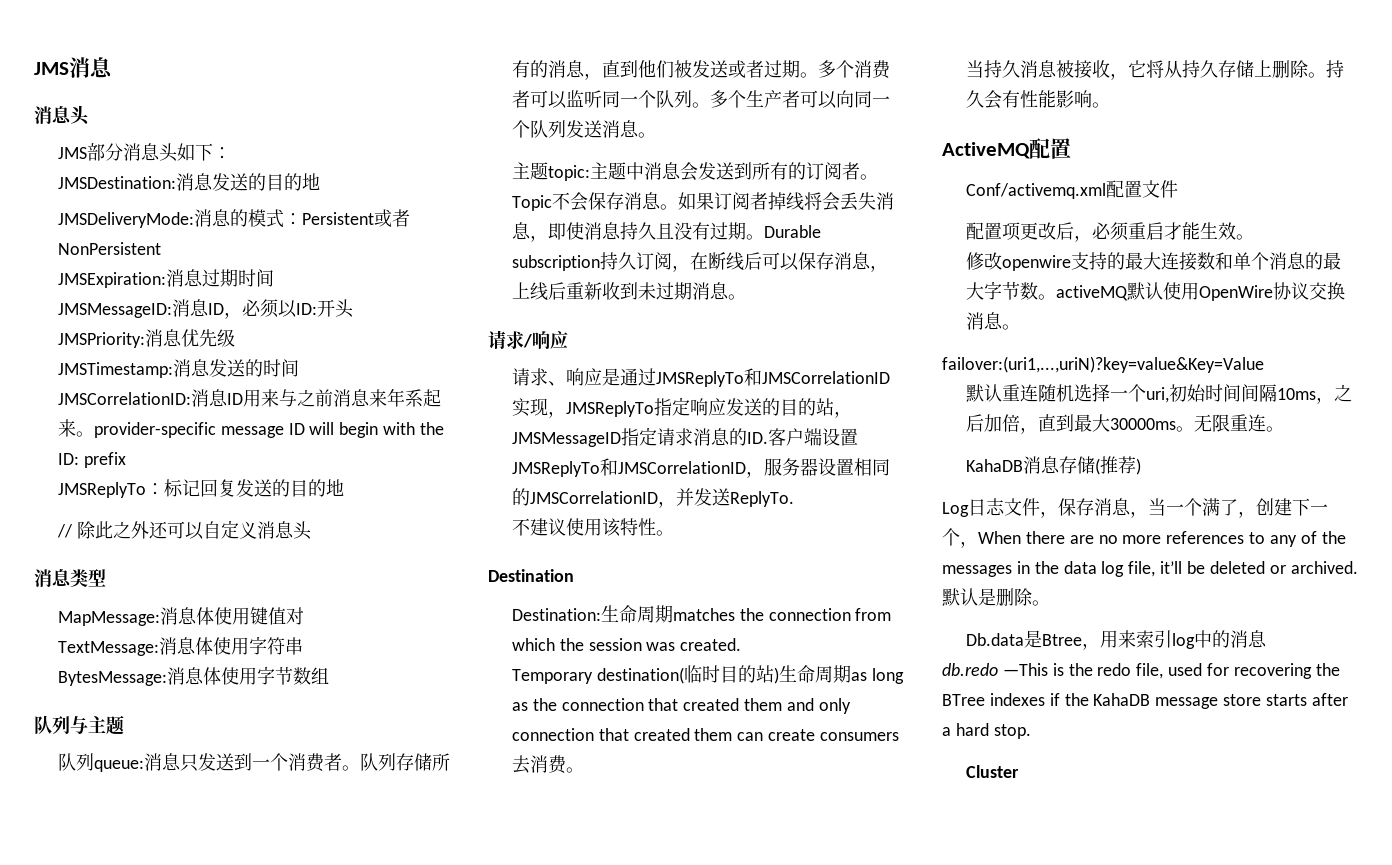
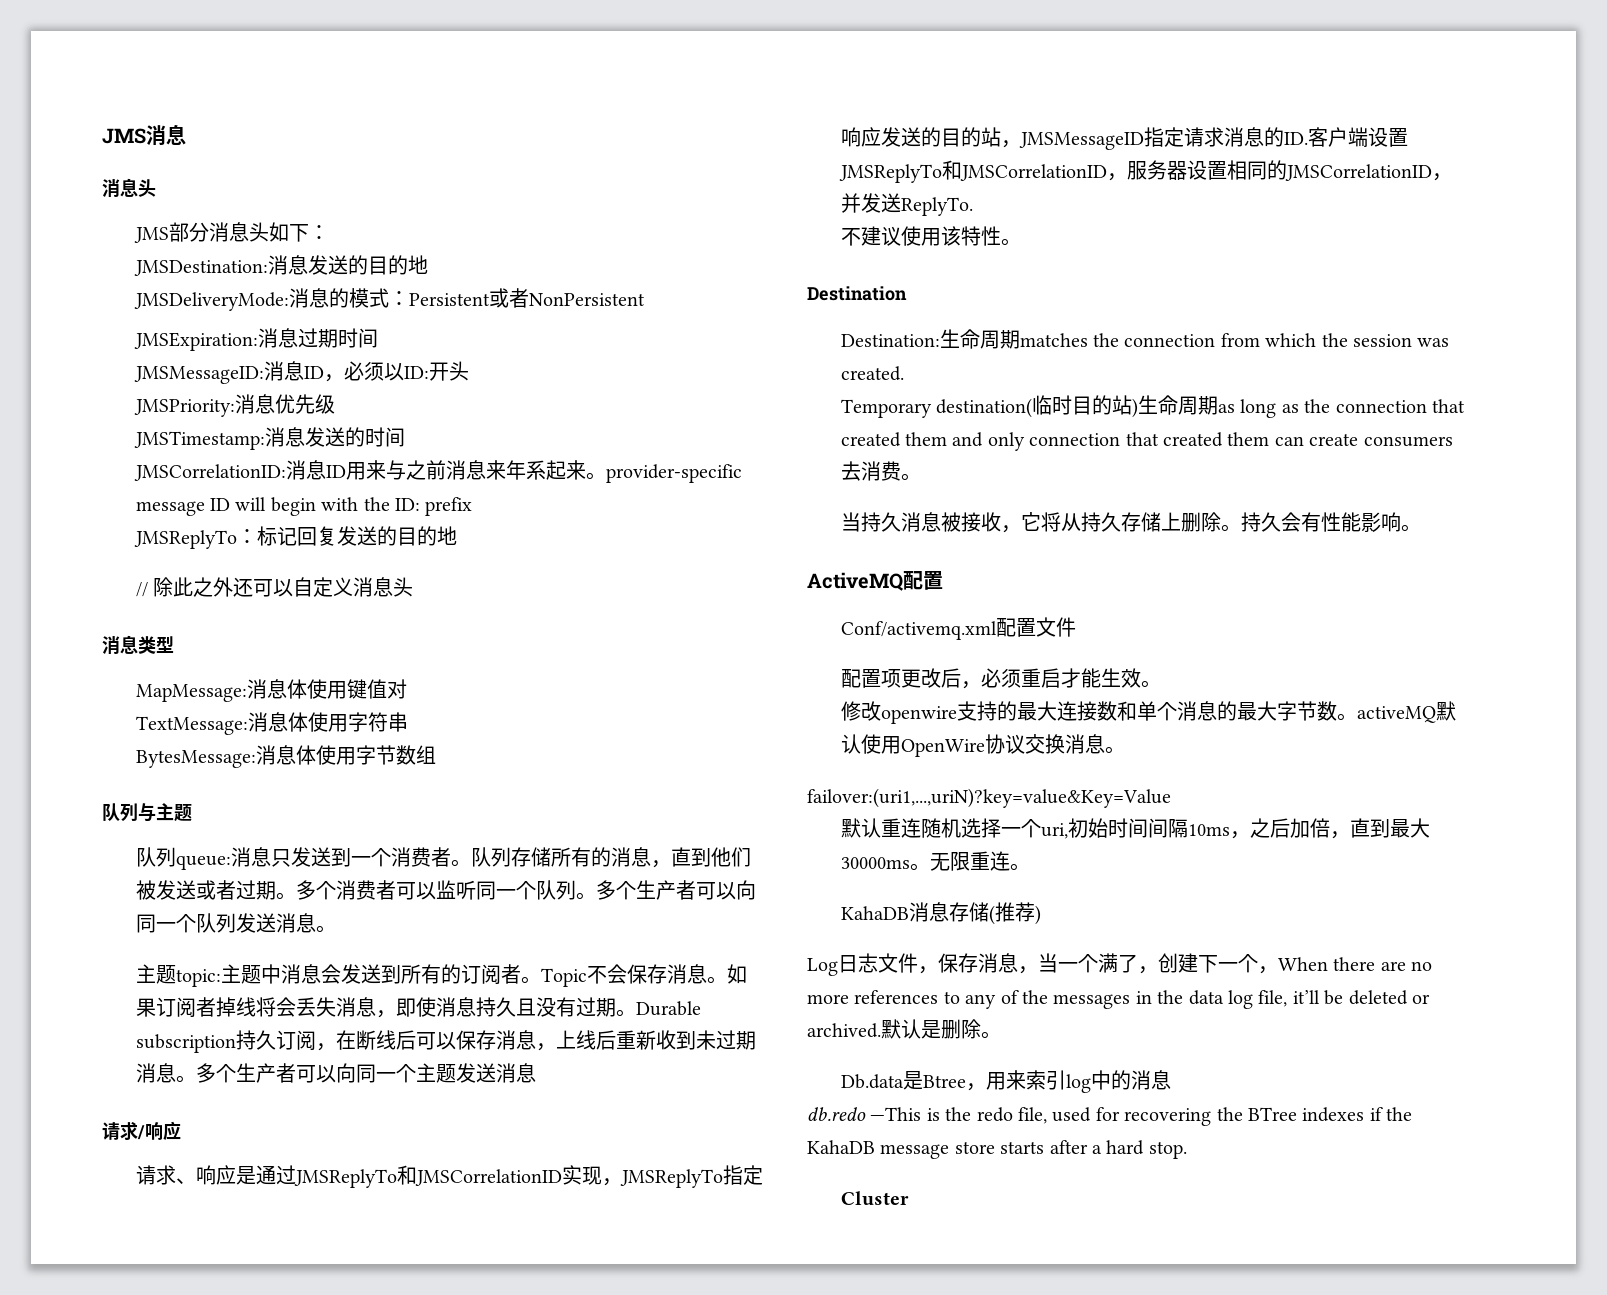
+ 多个生产者可以向同一个主题发送消息

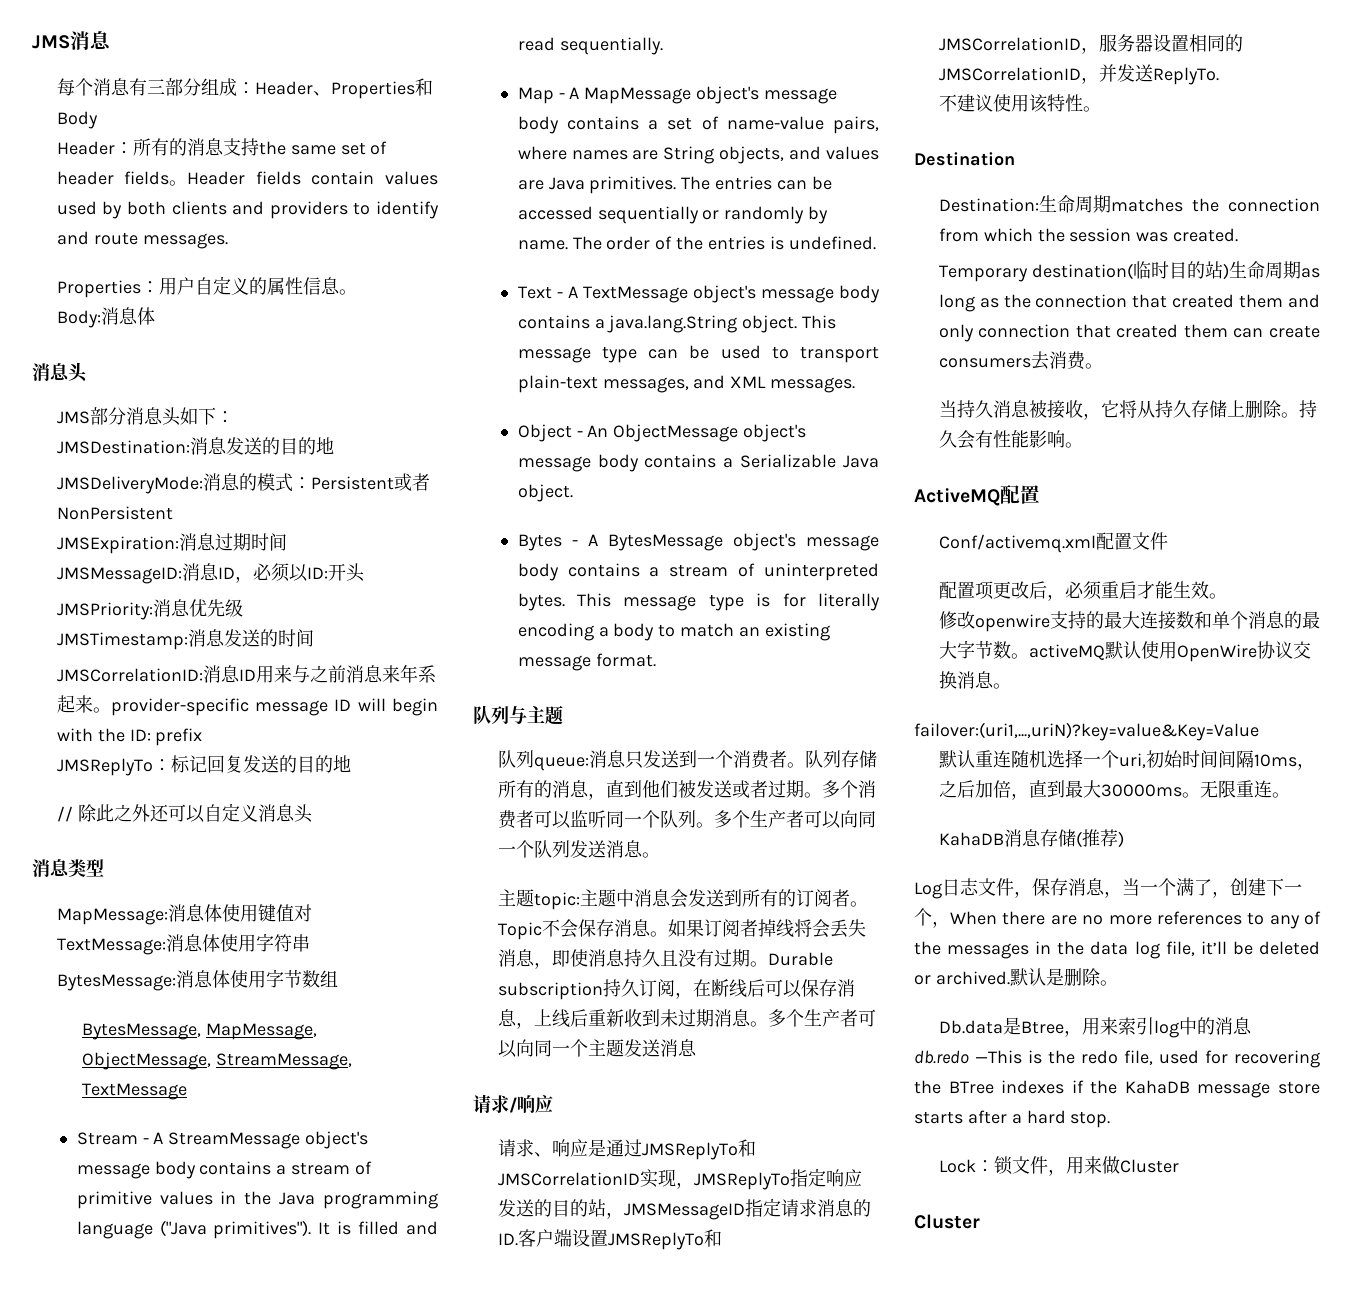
+ 每个消息有三部分组成：Header、Properties和Body
+ Header：所有的消息支持the same set of header fields。Header fields contain values used by both clients and providers to identify and route messages.
+ Properties：用户自定义的属性信息。
+ Body:消息体
+ BytesMessage, MapMessage, ObjectMessage, StreamMessage, TextMessage
+ Stream - A StreamMessage object's message body contains a stream of primitive values in the Java programming language ("Java primitives"). It is filled and read sequentially.
+ Map - A MapMessage object's message body contains a set of name-value pairs, where names are String objects, and values are Java primitives. The entries can be accessed sequentially or randomly by name. The order of the entries is undefined.
+ Text - A TextMessage object's message body contains a java.lang.String object. This message type can be used to transport plain-text messages, and XML messages.
+ Object - An ObjectMessage object's message body contains a Serializable Java object.
+ Bytes - A BytesMessage object's message body contains a stream of uninterpreted bytes. This message type is for literally encoding a body to match an existing message format.
+ Lock：锁文件，用来做Cluster

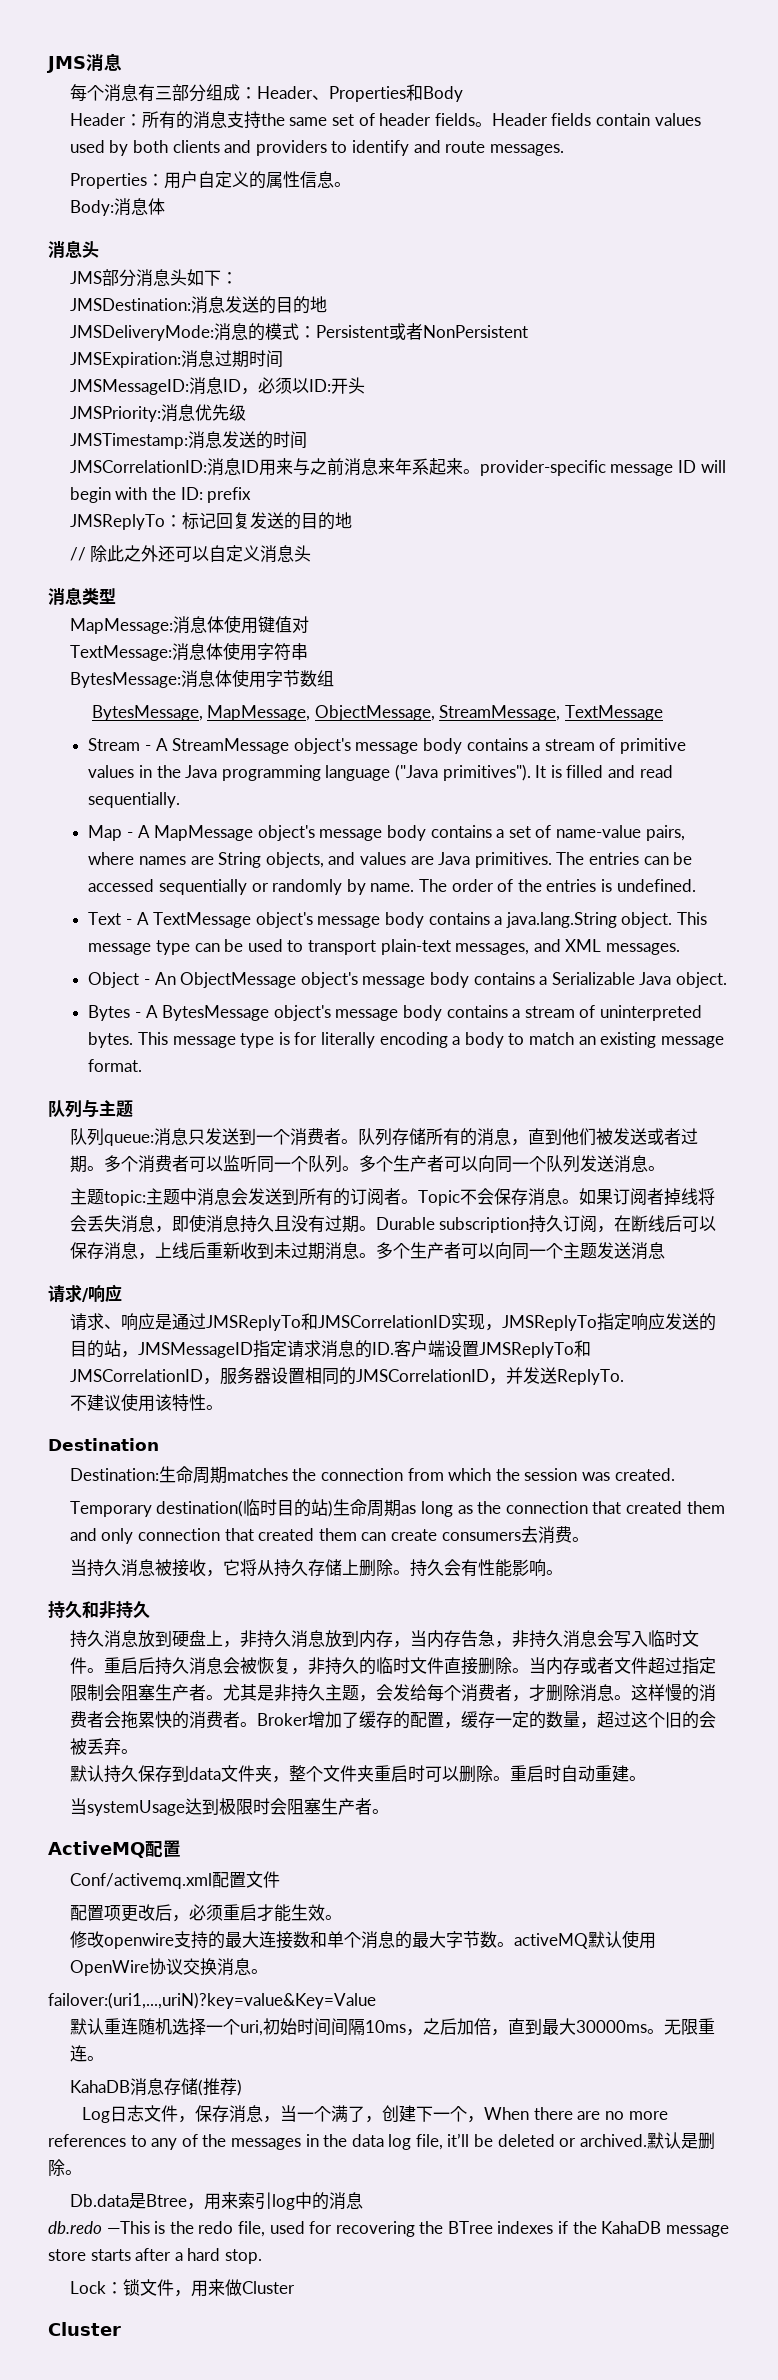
+ 持久和非持久
+ 持久消息放到硬盘上，非持久消息放到内存，当内存告急，非持久消息会写入临时文件。重启后持久消息会被恢复，非持久的临时文件直接删除。当内存或者文件超过指定限制会阻塞生产者。尤其是非持久主题，会发给每个消费者，才删除消息。这样慢的消费者会拖累快的消费者。Broker增加了缓存的配置，缓存一定的数量，超过这个旧的会被丢弃。
+ 默认持久保存到data文件夹，整个文件夹重启时可以删除。重启时自动重建。
+ 当systemUsage达到极限时会阻塞生产者。

